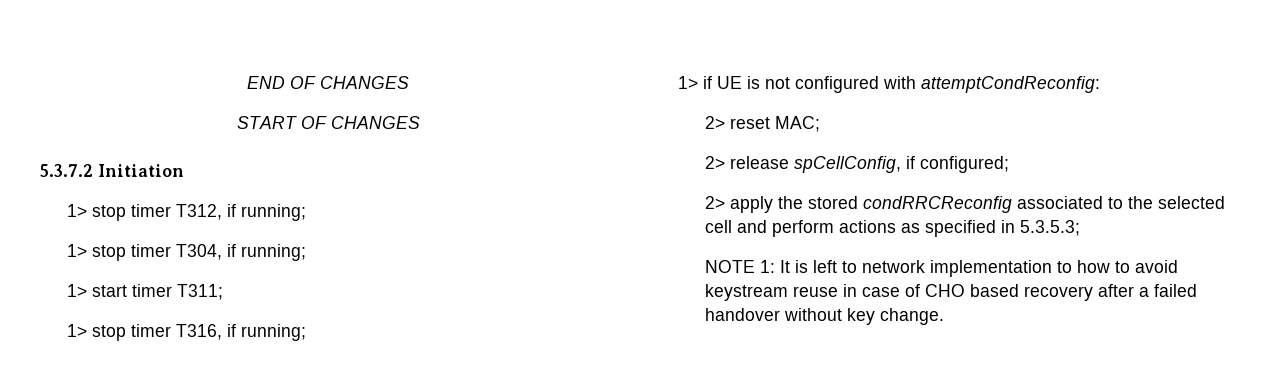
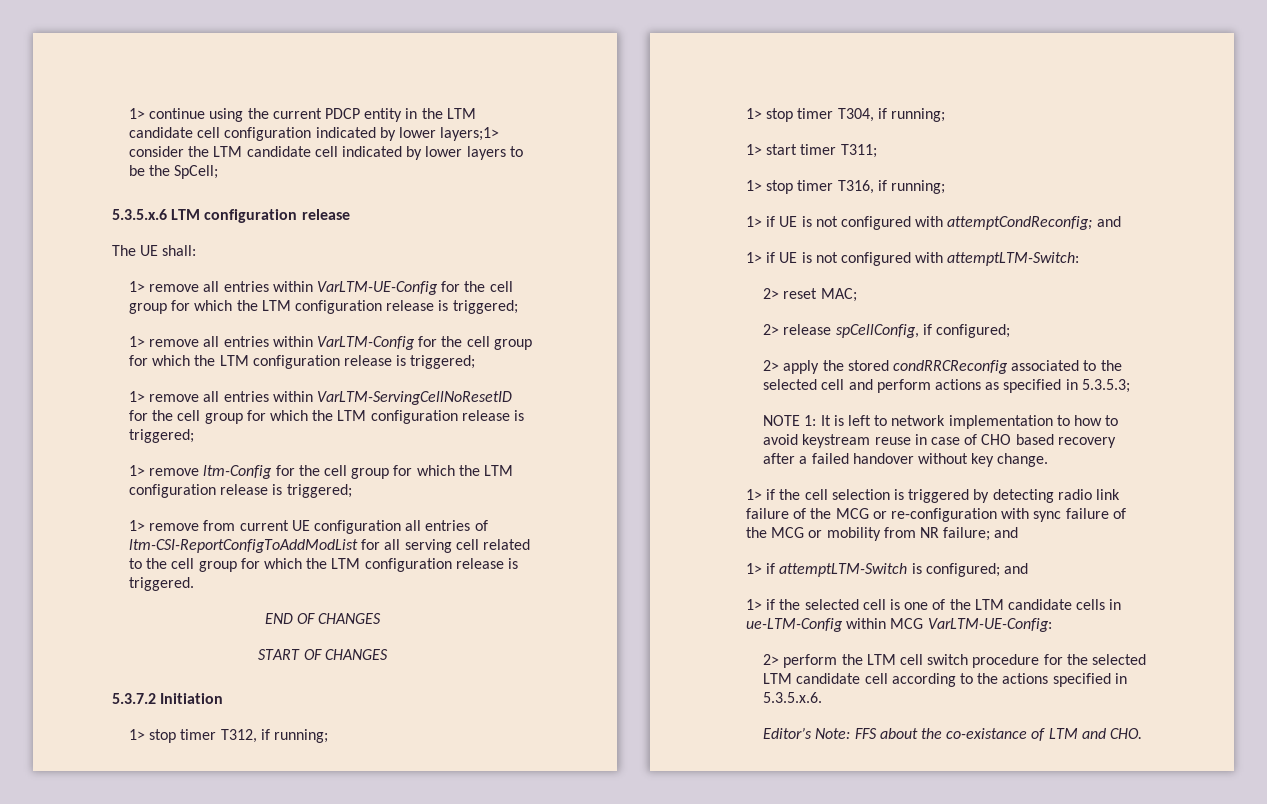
+ 1> continue using the current PDCP entity in the LTM candidate cell configuration indicated by lower layers;1> consider the LTM candidate cell indicated by lower layers to be the SpCell;
+ 5.3.5.x.6 LTM configuration release
+ The UE shall:
+ 1> remove all entries within VarLTM-UE-Config for the cell group for which the LTM configuration release is triggered;
+ 1> remove all entries within VarLTM-Config for the cell group for which the LTM configuration release is triggered;
+ 1> remove all entries within VarLTM-ServingCellNoResetID for the cell group for which the LTM configuration release is triggered;
+ 1> remove ltm-Config for the cell group for which the LTM configuration release is triggered;
+ 1> remove from current UE configuration all entries of ltm-CSI-ReportConfigToAddModList for all serving cell related to the cell group for which the LTM configuration release is triggered.
- 1> if UE is not configured with attemptCondReconfig:
+ 1> if UE is not configured with attemptCondReconfig; and
+ 1> if UE is not configured with attemptLTM-Switch:
+ 1> if the cell selection is triggered by detecting radio link failure of the MCG or re-configuration with sync failure of the MCG or mobility from NR failure; and
+ 1> if attemptLTM-Switch is configured; and
+ 1> if the selected cell is one of the LTM candidate cells in ue-LTM-Config within MCG VarLTM-UE-Config:
+ 2> perform the LTM cell switch procedure for the selected LTM candidate cell according to the actions specified in 5.3.5.x.6.
+ Editor’s Note: FFS about the co-existance of LTM and CHO.

